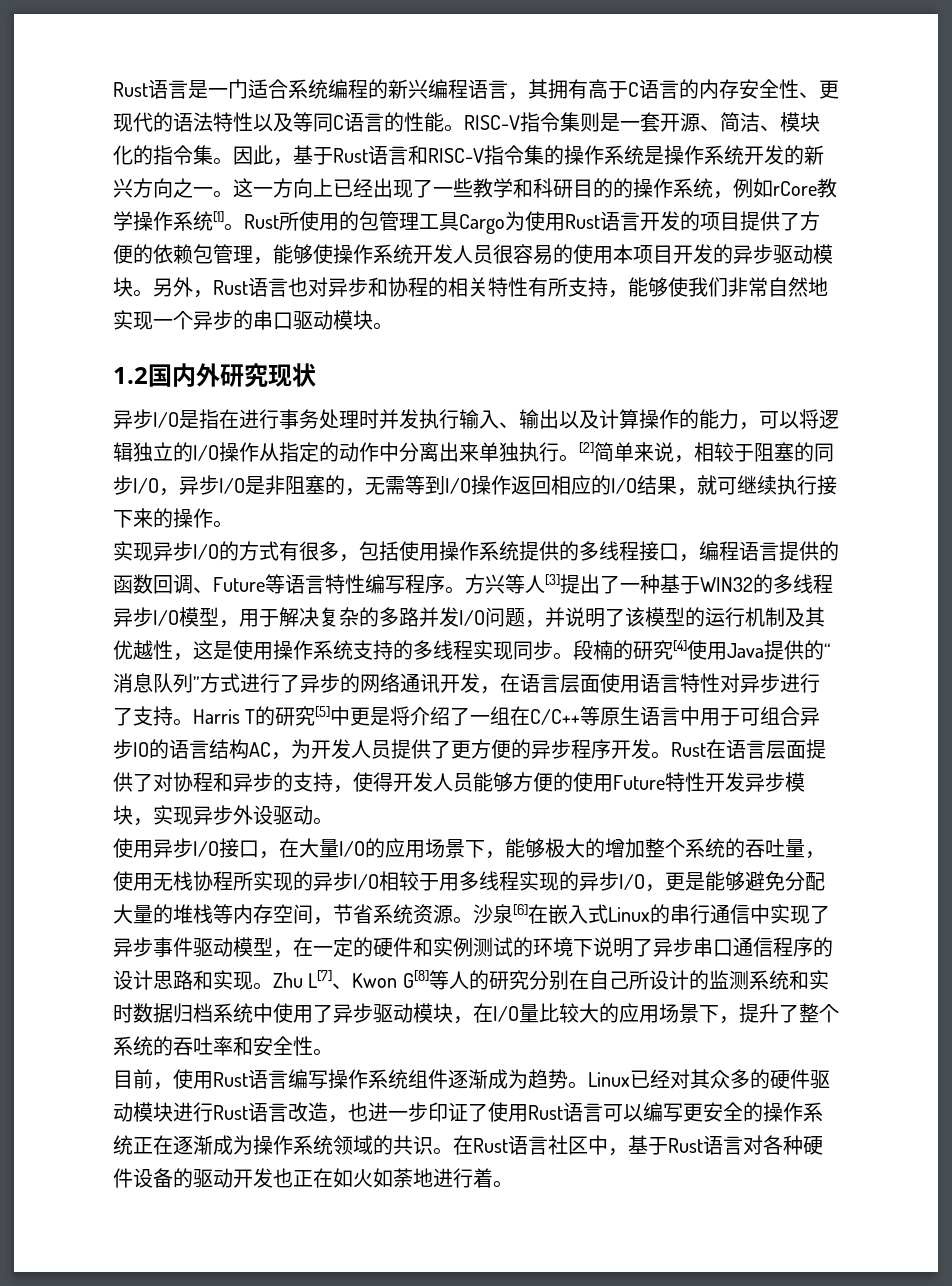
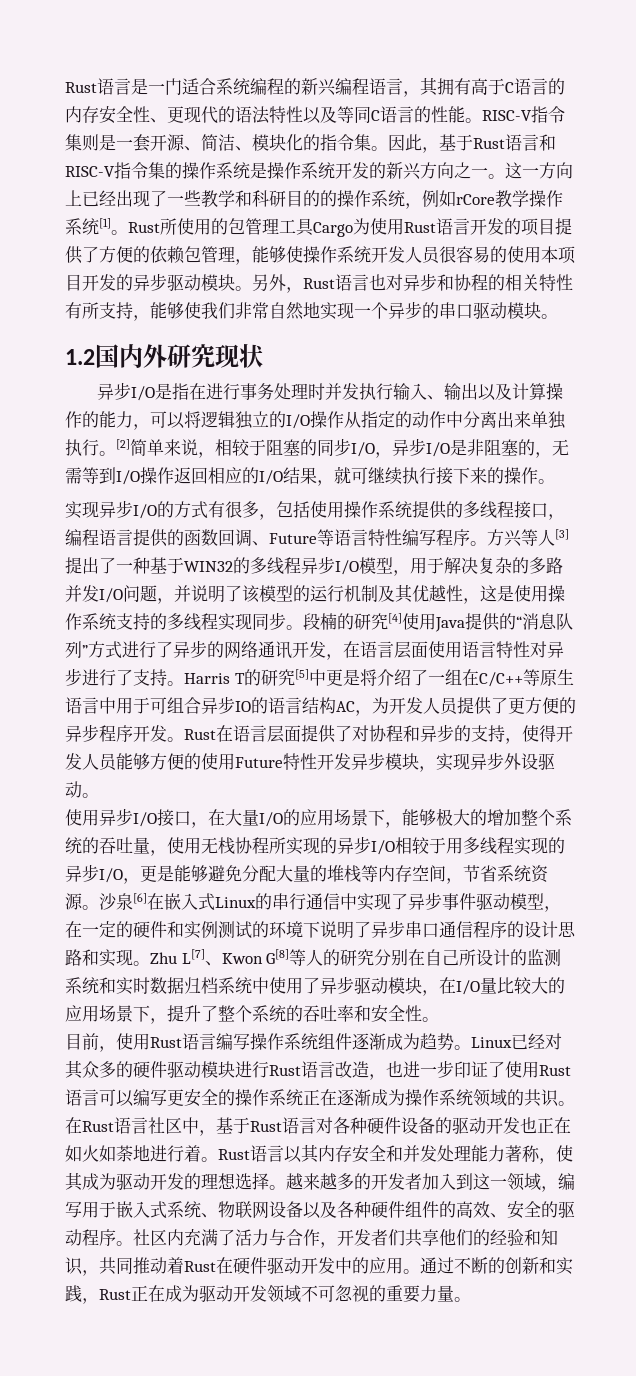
+ Rust语言以其内存安全和并发处理能力著称，使其成为驱动开发的理想选择。越来越多的开发者加入到这一领域，编写用于嵌入式系统、物联网设备以及各种硬件组件的高效、安全的驱动程序。社区内充满了活力与合作，开发者们共享他们的经验和知识，共同推动着Rust在硬件驱动开发中的应用。通过不断的创新和实践，Rust正在成为驱动开发领域不可忽视的重要力量。

